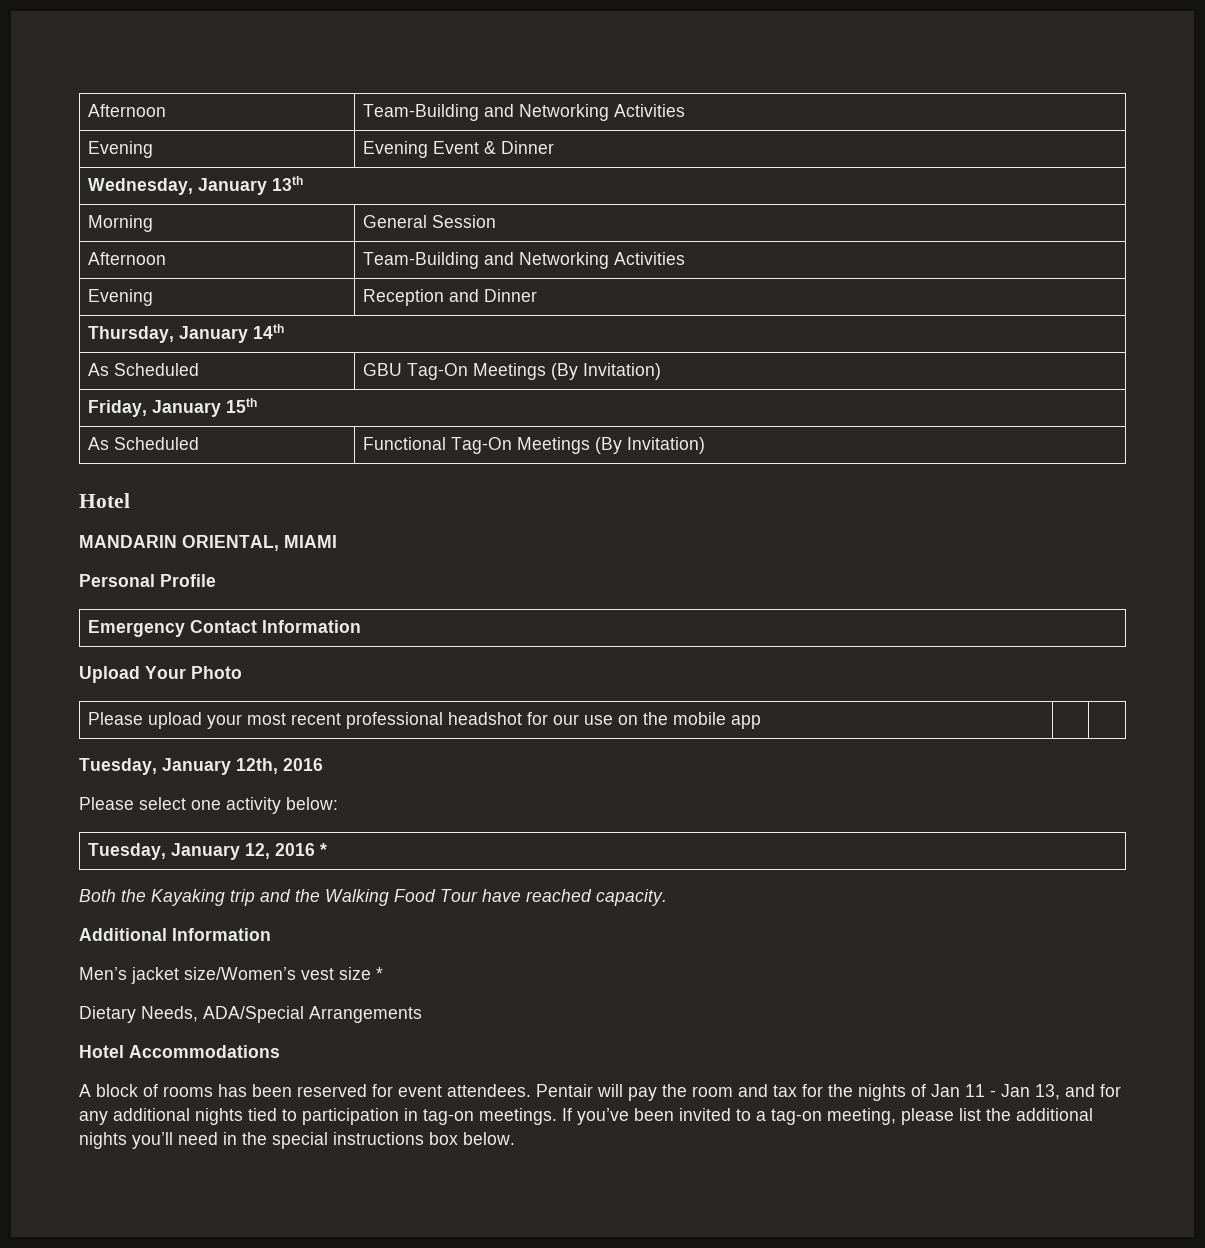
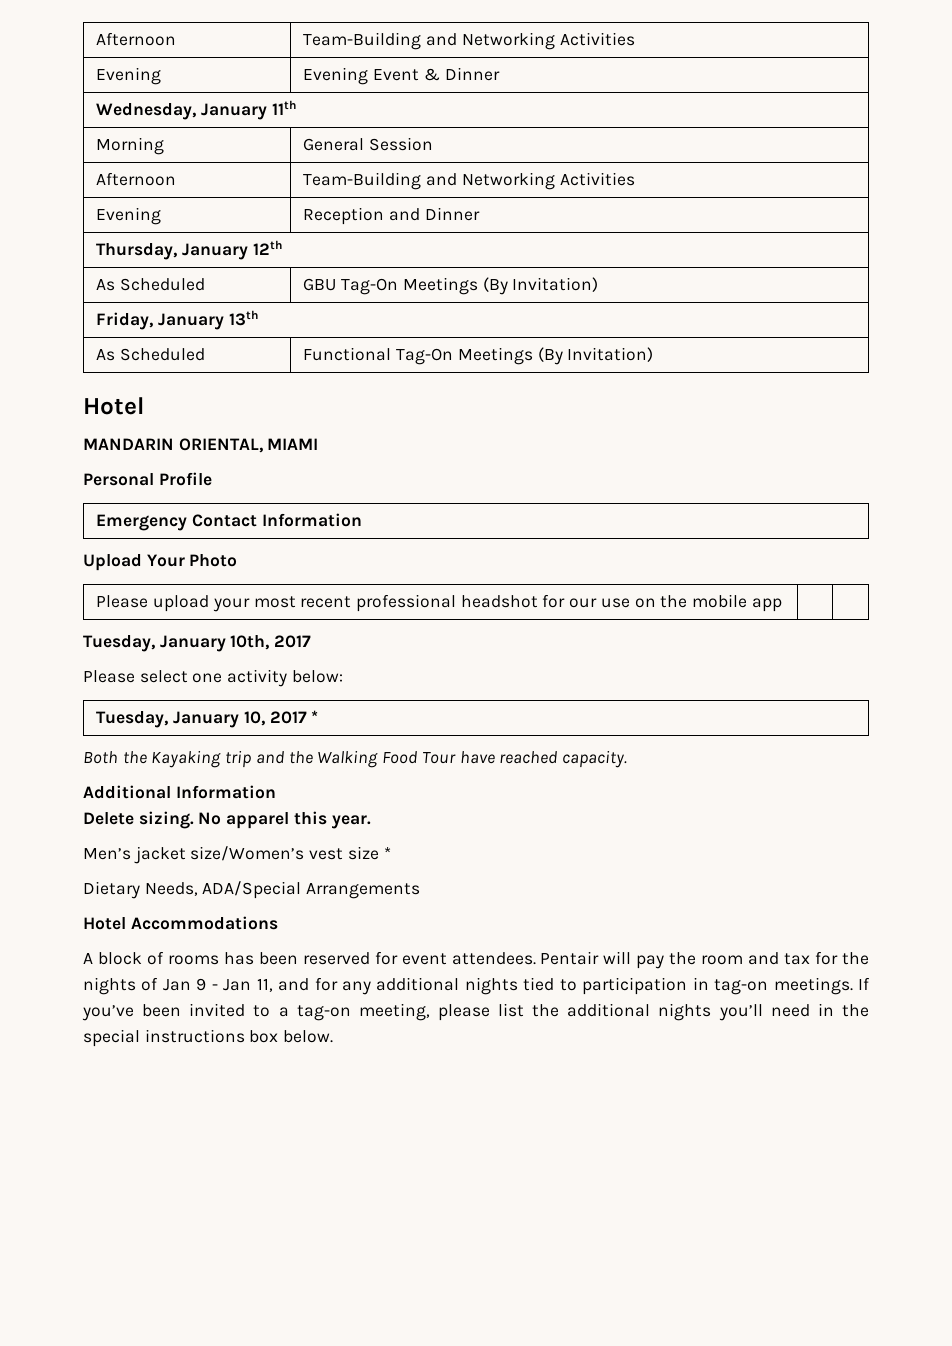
- Wednesday, January 13th
+ Wednesday, January 11th
- Thursday, January 14th
+ Thursday, January 12th
- Friday, January 15th
+ Friday, January 13th
- Tuesday, January 12th, 2016
+ Tuesday, January 10th, 2017
- Tuesday, January 12, 2016 *
+ Tuesday, January 10, 2017 *
+ Delete sizing. No apparel this year.
- Pentair will pay the room and tax for the nights of Jan 11 - Jan 13, and for any additional nights tied to participation in tag-on meetings.
+ Pentair will pay the room and tax for the nights of Jan 9 - Jan 11, and for any additional nights tied to participation in tag-on meetings.

